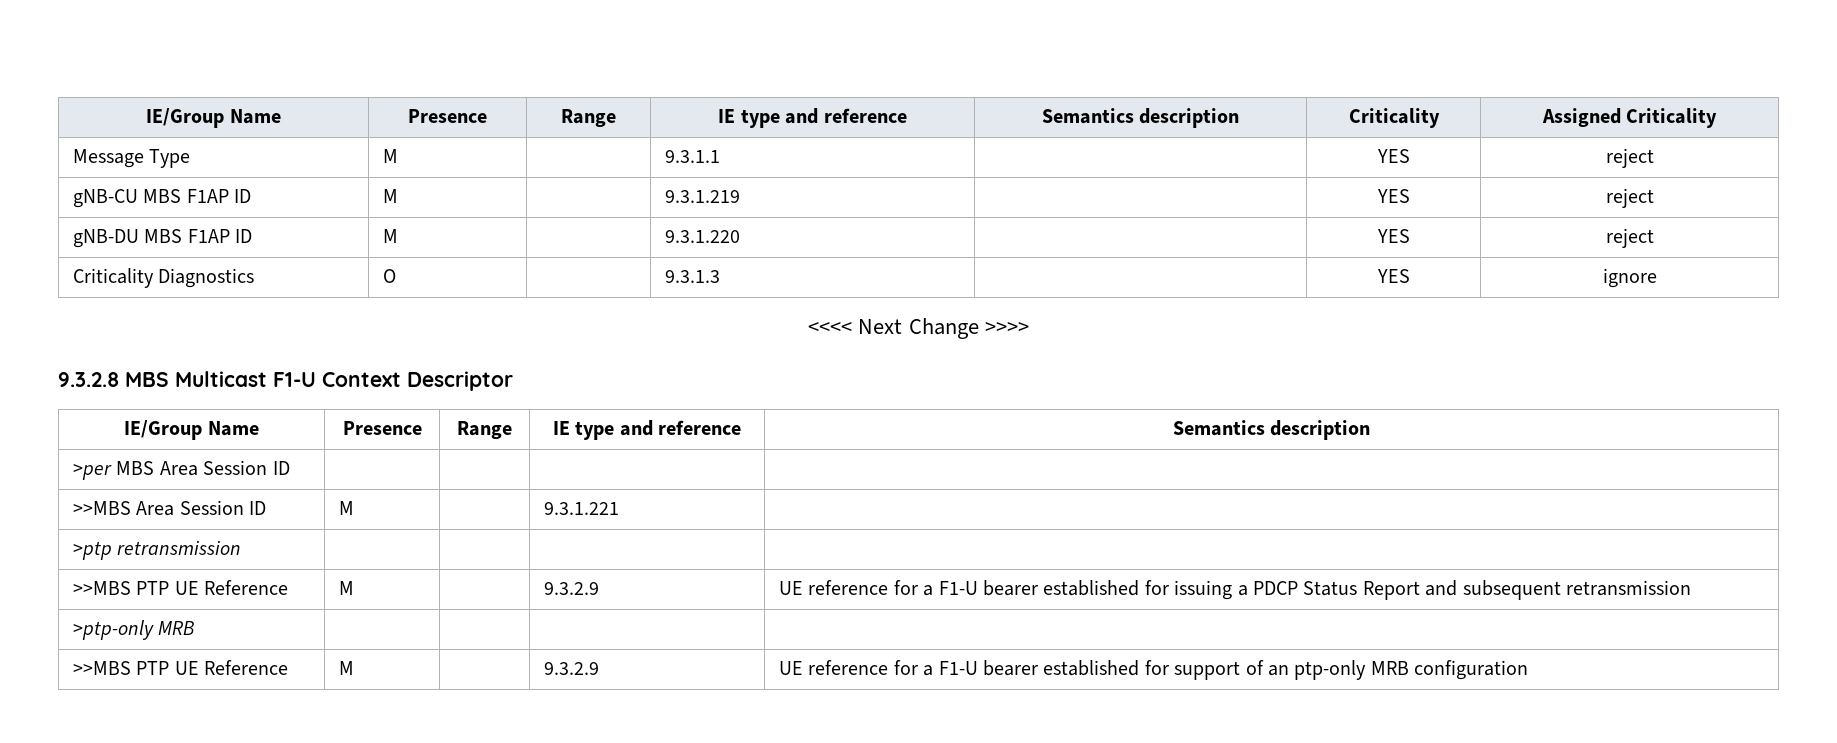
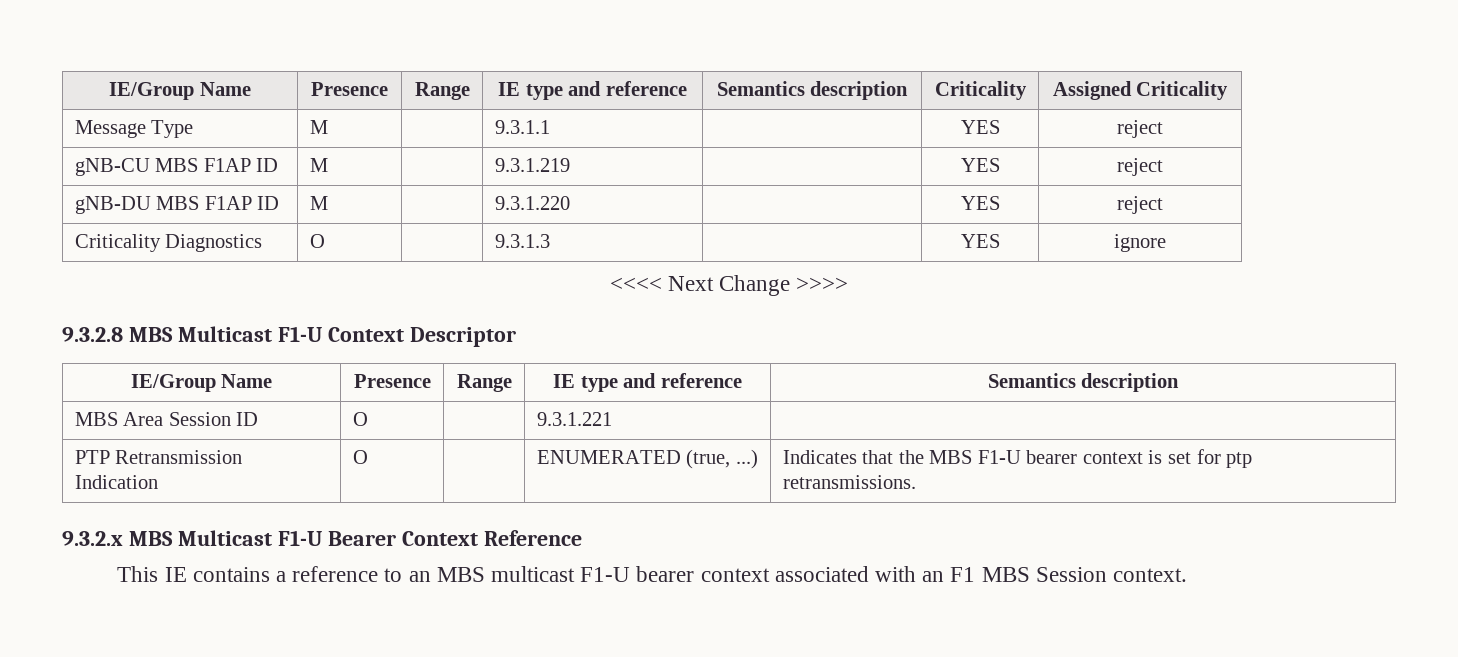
- >per MBS Area Session ID | | | |
- >>MBS Area Session ID | M | | 9.3.1.221 |
- >ptp retransmission | | | |
- >>MBS PTP UE Reference | M | | 9.3.2.9 | UE reference for a F1-U bearer established for issuing a PDCP Status Report and subsequent retransmission
- >ptp-only MRB | | | |
- >>MBS PTP UE Reference | M | | 9.3.2.9 | UE reference for a F1-U bearer established for support of an ptp-only MRB configuration
+ MBS Area Session ID | O | | 9.3.1.221 |
+ PTP Retransmission Indication | O | | ENUMERATED (true, ...) | Indicates that the MBS F1-U bearer context is set for ptp retransmissions.
+ 9.3.2.x MBS Multicast F1-U Bearer Context Reference
+ This IE contains a reference to an MBS multicast F1-U bearer context associated with an F1 MBS Session context.

